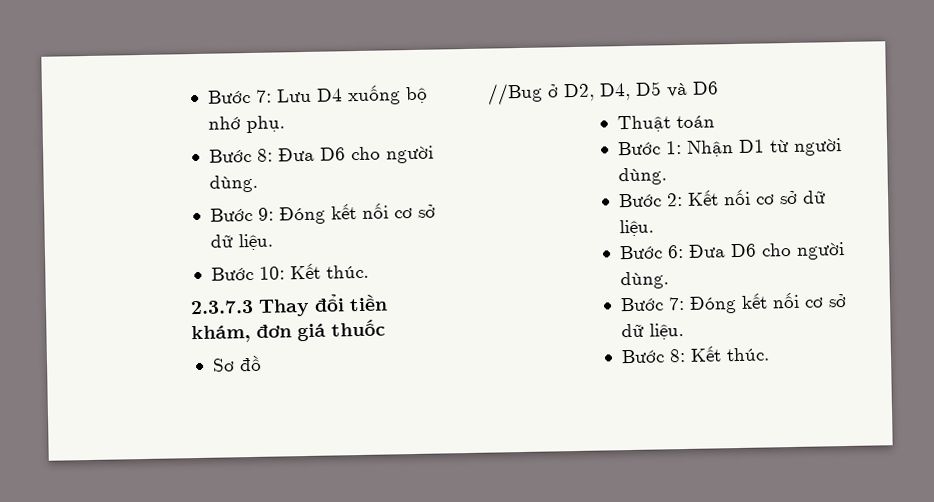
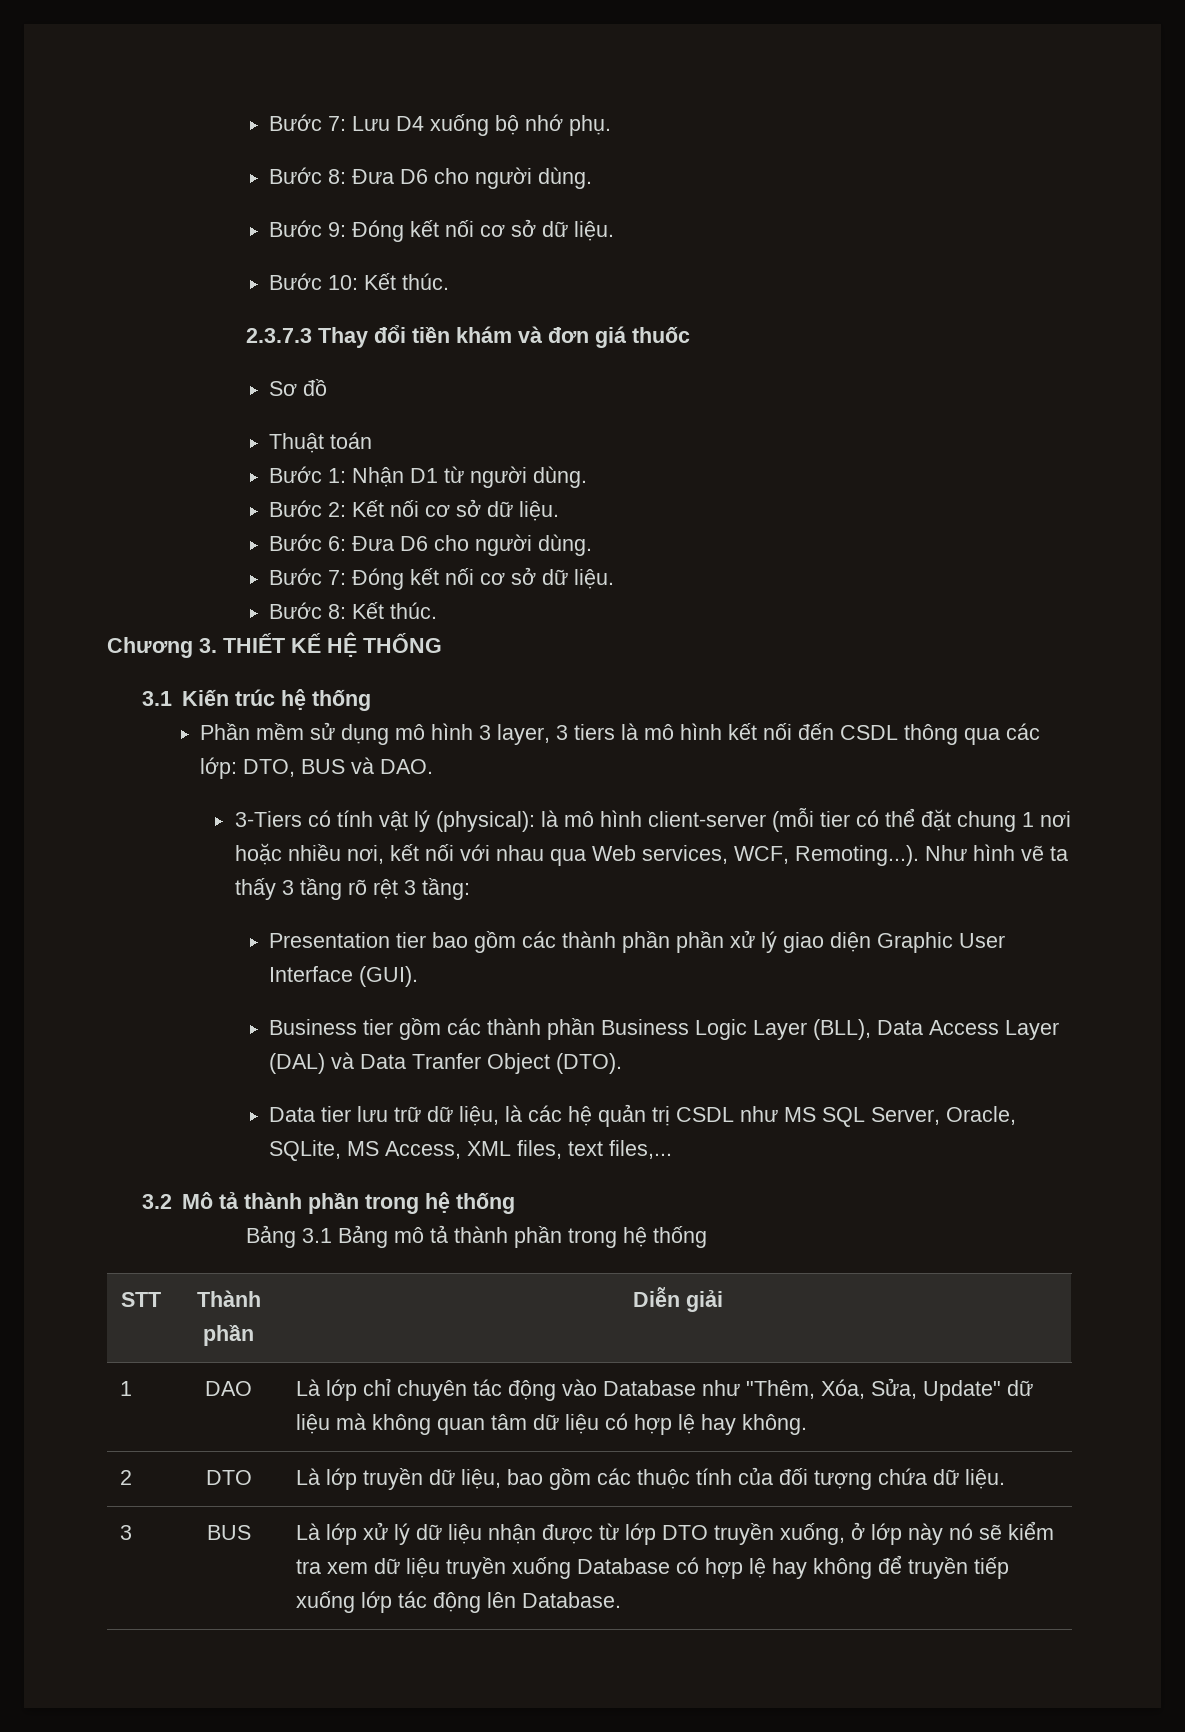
- 2.3.7.3 Thay đổi tiền khám, đơn giá thuốc
+ 2.3.7.3 Thay đổi tiền khám và đơn giá thuốc
- //Bug ở D2, D4, D5 và D6
+ Chương 3. THIẾT KẾ HỆ THỐNG
+ 3.1 Kiến trúc hệ thống
+ Phần mềm sử dụng mô hình 3 layer, 3 tiers là mô hình kết nối đến CSDL thông qua các lớp: DTO, BUS và DAO.
+ 3-Tiers có tính vật lý (physical): là mô hình client-server (mỗi tier có thể đặt chung 1 nơi hoặc nhiều nơi, kết nối với nhau qua Web services, WCF, Remoting...). Như hình vẽ ta thấy 3 tầng rõ rệt 3 tầng:
+ Presentation tier bao gồm các thành phần phần xử lý giao diện Graphic User Interface (GUI).
+ Business tier gồm các thành phần Business Logic Layer (BLL), Data Access Layer (DAL) và Data Tranfer Object (DTO).
+ Data tier lưu trữ dữ liệu, là các hệ quản trị CSDL như MS SQL Server, Oracle, SQLite, MS Access, XML files, text files,...
+ 3.2 Mô tả thành phần trong hệ thống
+ Bảng 3.1 Bảng mô tả thành phần trong hệ thống
+ STT | Thành phần | Diễn giải
+ 1 | DAO | Là lớp chỉ chuyên tác động vào Database như "Thêm, Xóa, Sửa, Update" dữ liệu mà không quan tâm dữ liệu có hợp lệ hay không.
+ 2 | DTO | Là lớp truyền dữ liệu, bao gồm các thuộc tính của đối tượng chứa dữ liệu.
+ 3 | BUS | Là lớp xử lý dữ liệu nhận được từ lớp DTO truyền xuống, ở lớp này nó sẽ kiểm tra xem dữ liệu truyền xuống Database có hợp lệ hay không để truyền tiếp xuống lớp tác động lên Database.

